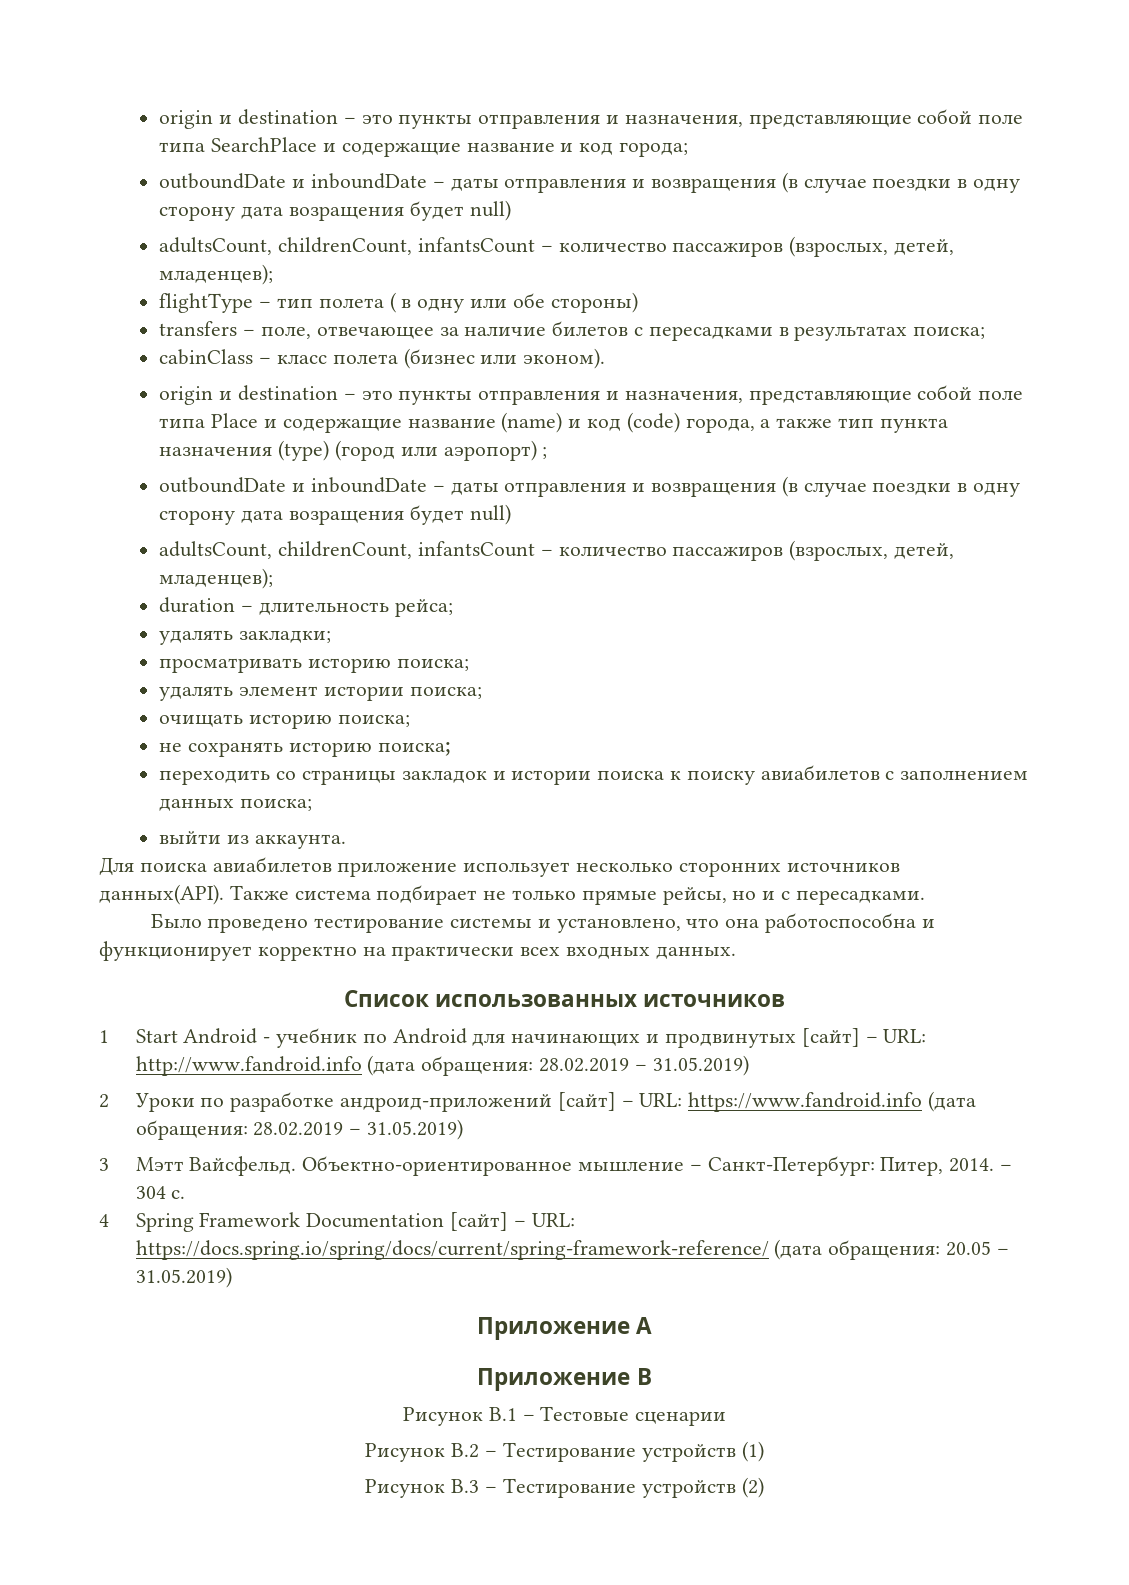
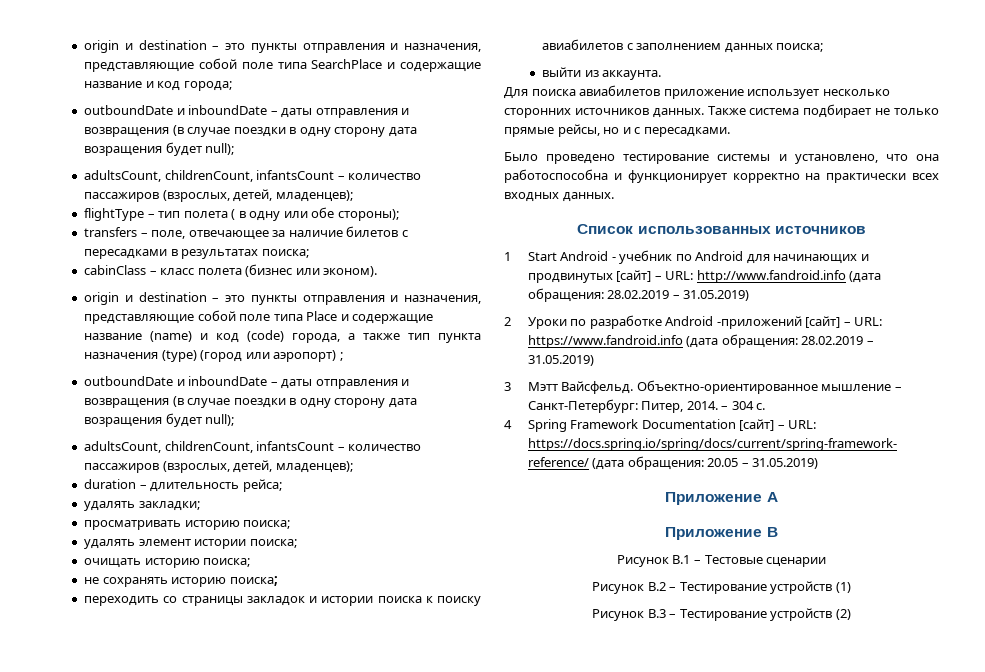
  origin и destination – это пункты отправления и назначения, представляющие собой поле типа SearchPlace и содержащие название и код города;
- outboundDate и inboundDate – даты отправления и возвращения (в случае поездки в одну сторону дата возращения будет null)
+ outboundDate и inboundDate – даты отправления и возвращения (в случае поездки в одну сторону дата возращения будет null);
- flightType – тип полета ( в одну или обе стороны)
+ flightType – тип полета ( в одну или обе стороны);
  origin и destination – это пункты отправления и назначения, представляющие собой поле типа Place и содержащие название (name) и код (code) города, а также тип пункта назначения (type) (город или аэропорт) ;
- outboundDate и inboundDate – даты отправления и возвращения (в случае поездки в одну сторону дата возращения будет null)
+ outboundDate и inboundDate – даты отправления и возвращения (в случае поездки в одну сторону дата возращения будет null);
- Для поиска авиабилетов приложение использует несколько сторонних источников данных(API).
+ Для поиска авиабилетов приложение использует несколько сторонних источников данных.
- 2 Уроки по разработке андроид-приложений [сайт] – URL: https://www.fandroid.info (дата обращения: 28.02.2019 – 31.05.2019)
+ 2 Уроки по разработке Android -приложений [сайт] – URL: https://www.fandroid.info (дата обращения: 28.02.2019 – 31.05.2019)

